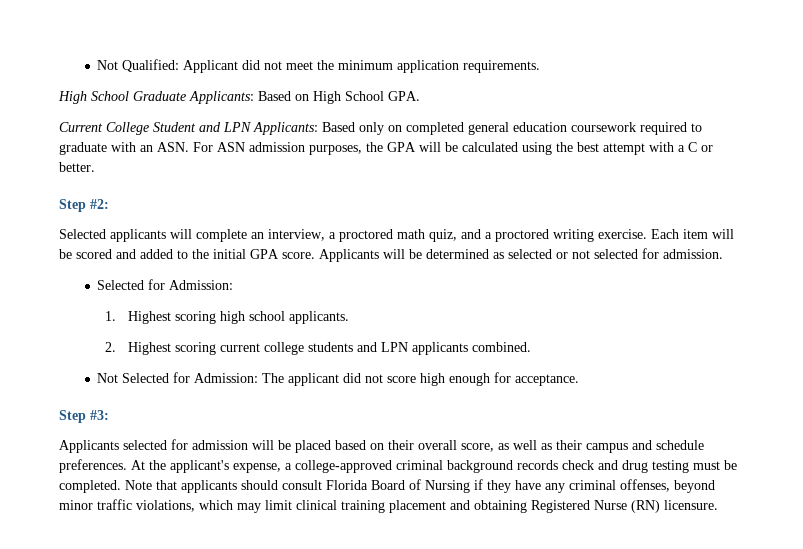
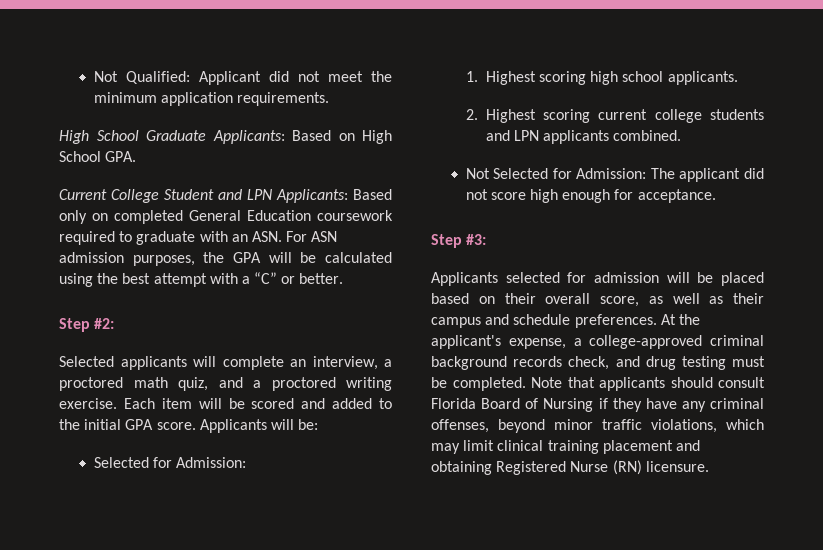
- Current College Student and LPN Applicants: Based only on completed general education coursework required to graduate with an ASN. For ASN admission purposes, the GPA will be calculated using the best attempt with a C or better.
+ Current College Student and LPN Applicants: Based only on completed General Education coursework required to graduate with an ASN. For ASN admission purposes, the GPA will be calculated using the best attempt with a “C” or better.
- Applicants will be determined as selected or not selected for admission.
+ Applicants will be:
- At the applicant's expense, a college-approved criminal background records check and drug testing must be completed.
+ At the applicant's expense, a college-approved criminal background records check, and drug testing must be completed.

